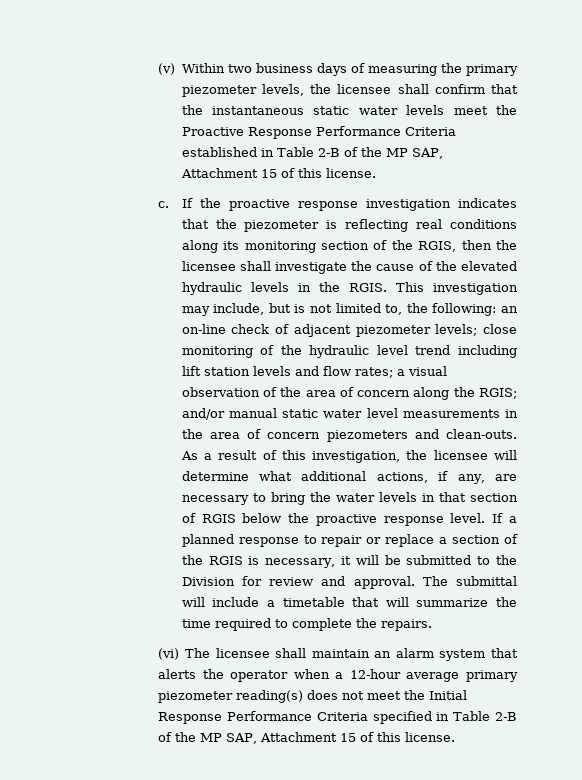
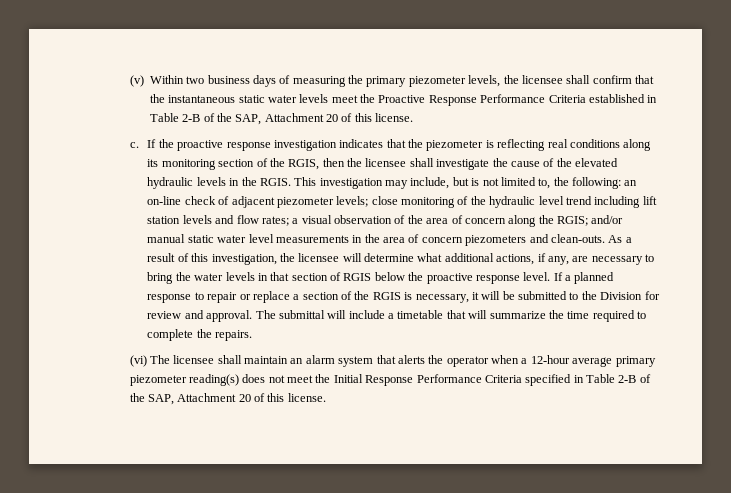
- (v) Within two business days of measuring the primary piezometer levels, the licensee shall confirm that the instantaneous static water levels meet the Proactive Response Performance Criteria established in Table 2-B of the MP SAP, Attachment 15 of this license.
+ (v) Within two business days of measuring the primary piezometer levels, the licensee shall confirm that the instantaneous static water levels meet the Proactive Response Performance Criteria established in Table 2-B of the SAP, Attachment 20 of this license.
- (vi) The licensee shall maintain an alarm system that alerts the operator when a 12-hour average primary piezometer reading(s) does not meet the Initial Response Performance Criteria specified in Table 2-B of the MP SAP, Attachment 15 of this license.
+ (vi) The licensee shall maintain an alarm system that alerts the operator when a 12-hour average primary piezometer reading(s) does not meet the Initial Response Performance Criteria specified in Table 2-B of the SAP, Attachment 20 of this license.

